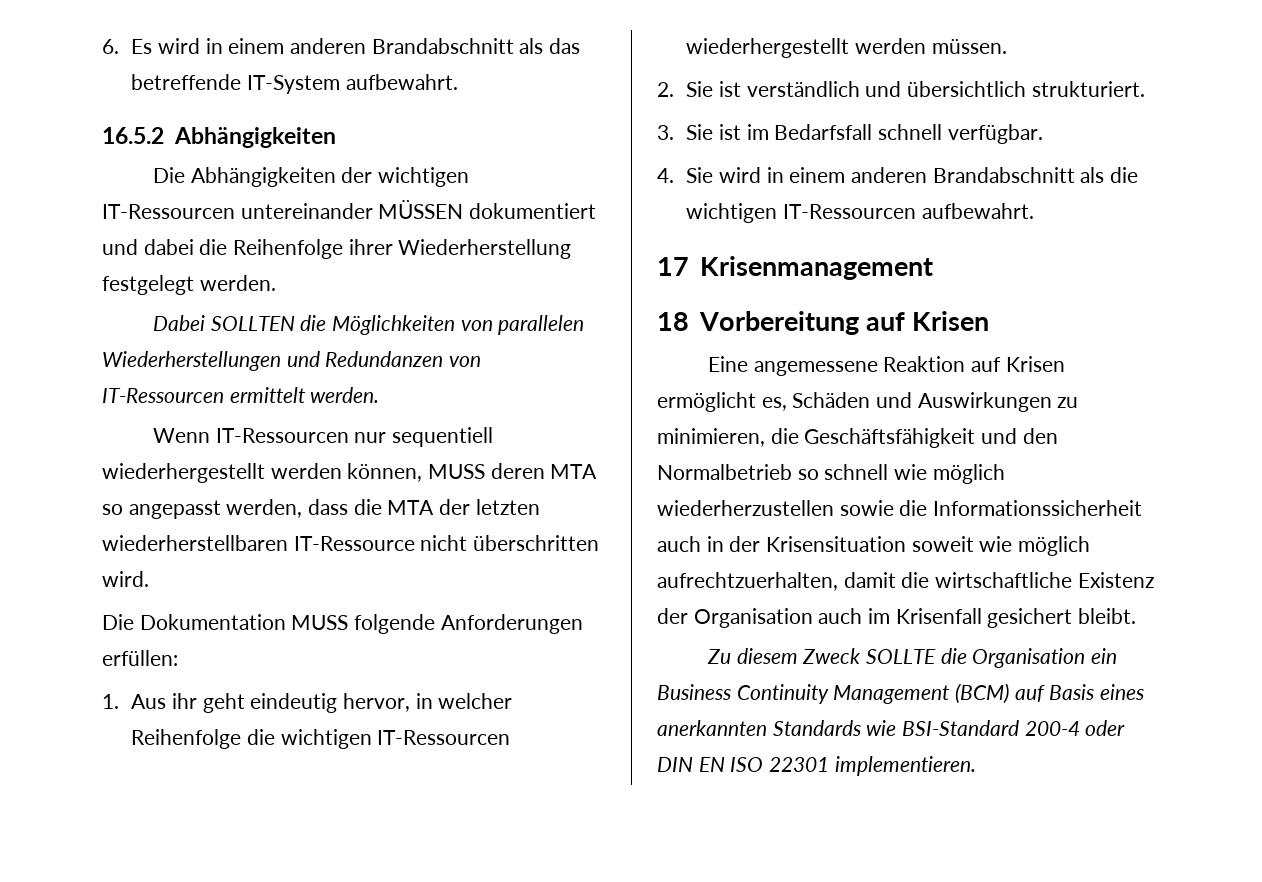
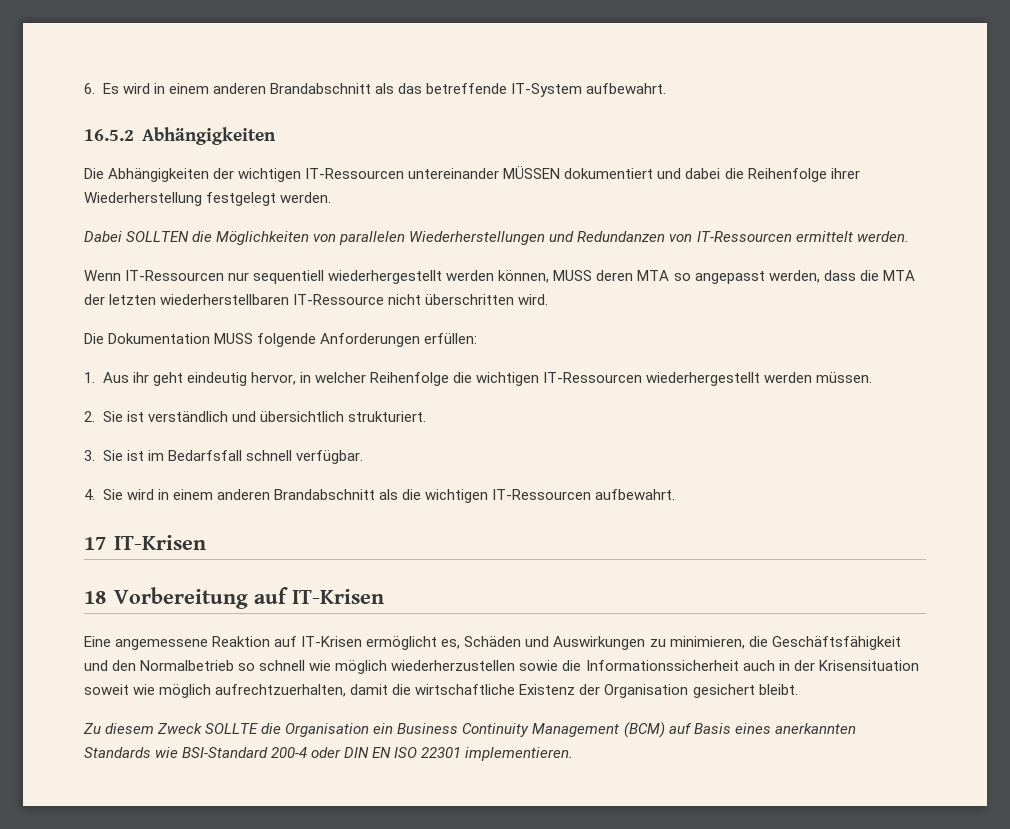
- 17 Krisenmanagement
+ 17 IT-Krisen
- 18 Vorbereitung auf Krisen
+ 18 Vorbereitung auf IT-Krisen
- Eine angemessene Reaktion auf Krisen ermöglicht es, Schäden und Auswirkungen zu minimieren, die Geschäftsfähigkeit und den Normalbetrieb so schnell wie möglich wiederherzustellen sowie die Informationssicherheit auch in der Krisensituation soweit wie möglich aufrechtzuerhalten, damit die wirtschaftliche Existenz der Organisation auch im Krisenfall gesichert bleibt.
+ Eine angemessene Reaktion auf IT-Krisen ermöglicht es, Schäden und Auswirkungen zu minimieren, die Geschäftsfähigkeit und den Normalbetrieb so schnell wie möglich wiederherzustellen sowie die Informationssicherheit auch in der Krisensituation soweit wie möglich aufrechtzuerhalten, damit die wirtschaftliche Existenz der Organisation gesichert bleibt.

